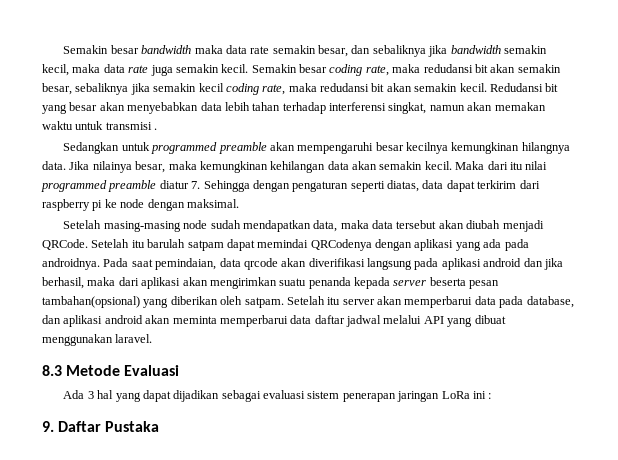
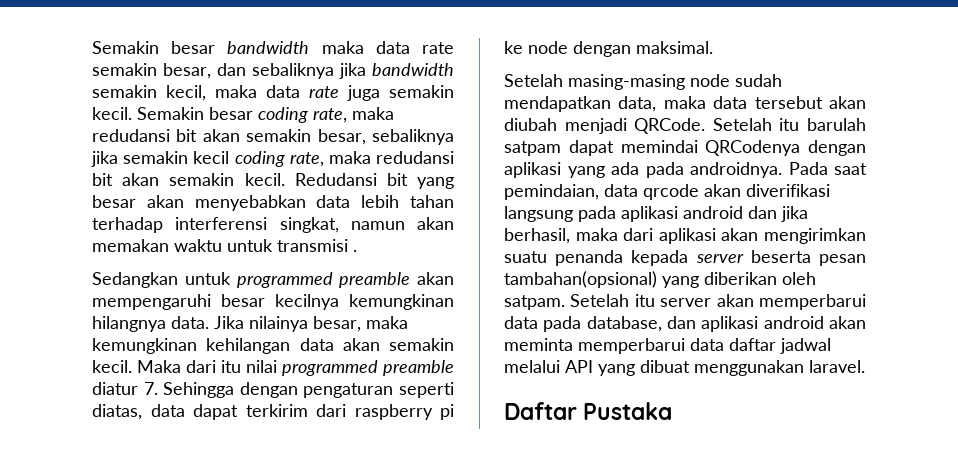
- 8.3 Metode Evaluasi
- Ada 3 hal yang dapat dijadikan sebagai evaluasi sistem penerapan jaringan LoRa ini :
- 9. Daftar Pustaka
+ Daftar Pustaka

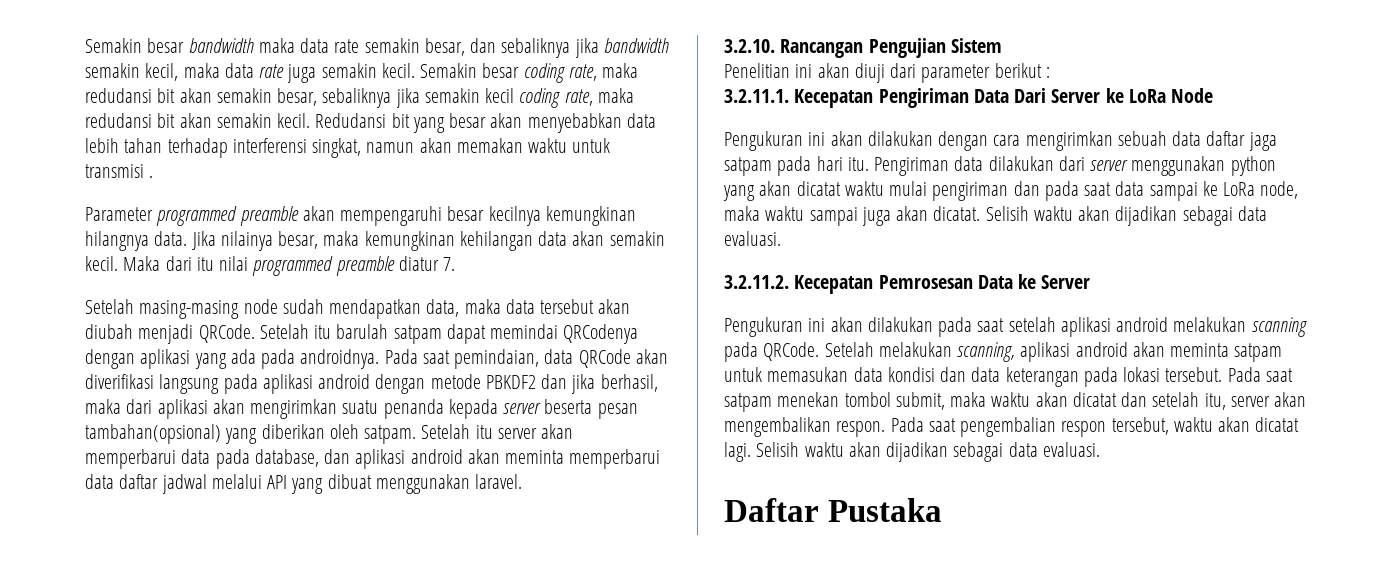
- Sedangkan untuk programmed preamble akan mempengaruhi besar kecilnya kemungkinan hilangnya data.
+ Parameter programmed preamble akan mempengaruhi besar kecilnya kemungkinan hilangnya data.
- Maka dari itu nilai programmed preamble diatur 7. Sehingga dengan pengaturan seperti diatas, data dapat terkirim dari raspberry pi ke node dengan maksimal.
+ Maka dari itu nilai programmed preamble diatur 7.
- Pada saat pemindaian, data qrcode akan diverifikasi langsung pada aplikasi android dan jika berhasil, maka dari aplikasi akan mengirimkan suatu penanda kepada server beserta pesan tambahan(opsional) yang diberikan oleh satpam.
+ Pada saat pemindaian, data QRCode akan diverifikasi langsung pada aplikasi android dengan metode PBKDF2 dan jika berhasil, maka dari aplikasi akan mengirimkan suatu penanda kepada server beserta pesan tambahan(opsional) yang diberikan oleh satpam.
+ 3.2.10. Rancangan Pengujian Sistem
+ Penelitian ini akan diuji dari parameter berikut :
+ 3.2.11.1. Kecepatan Pengiriman Data Dari Server ke LoRa Node
+ Pengukuran ini akan dilakukan dengan cara mengirimkan sebuah data daftar jaga satpam pada hari itu. Pengiriman data dilakukan dari server menggunakan python yang akan dicatat waktu mulai pengiriman dan pada saat data sampai ke LoRa node, maka waktu sampai juga akan dicatat. Selisih waktu akan dijadikan sebagai data evaluasi.
+ 3.2.11.2. Kecepatan Pemrosesan Data ke Server
+ Pengukuran ini akan dilakukan pada saat setelah aplikasi android melakukan scanning pada QRCode. Setelah melakukan scanning, aplikasi android akan meminta satpam untuk memasukan data kondisi dan data keterangan pada lokasi tersebut. Pada saat satpam menekan tombol submit, maka waktu akan dicatat dan setelah itu, server akan mengembalikan respon. Pada saat pengembalian respon tersebut, waktu akan dicatat lagi. Selisih waktu akan dijadikan sebagai data evaluasi.

